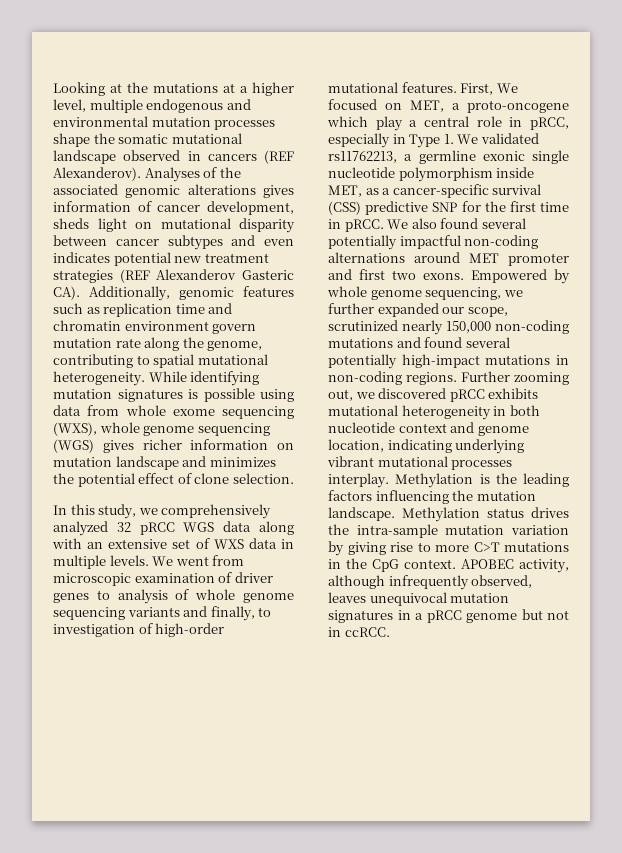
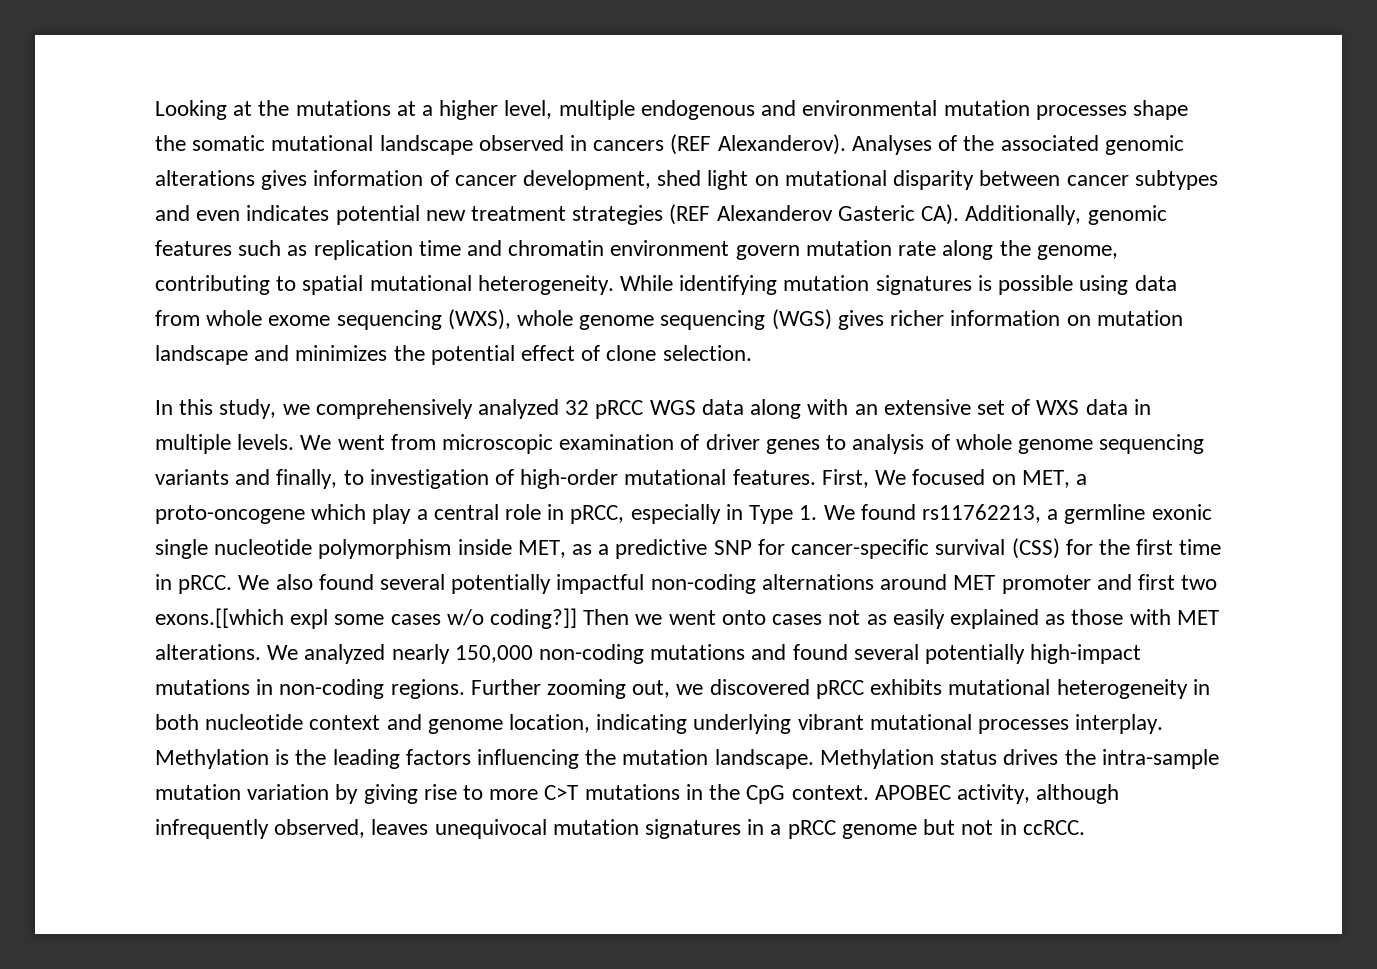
- Analyses of the associated genomic alterations gives information of cancer development, sheds light on mutational disparity between cancer subtypes and even indicates potential new treatment strategies (REF Alexanderov Gasteric CA). Additionally, genomic features such as replication time and chromatin environment govern mutation rate along the genome, contributing to spatial mutational heterogeneity.
+ Analyses of the associated genomic alterations gives information of cancer development, shed light on mutational disparity between cancer subtypes and even indicates potential new treatment strategies (REF Alexanderov Gasteric CA). Additionally, genomic features such as replication time and chromatin environment govern mutation rate along the genome, contributing to spatial mutational heterogeneity.
- First, We focused on MET, a proto-oncogene which play a central role in pRCC, especially in Type 1. We validated rs11762213, a germline exonic single nucleotide polymorphism inside MET, as a cancer-specific survival (CSS) predictive SNP for the first time in pRCC.
+ First, We focused on MET, a proto-oncogene which play a central role in pRCC, especially in Type 1. We found rs11762213, a germline exonic single nucleotide polymorphism inside MET, as a predictive SNP for cancer-specific survival (CSS) for the first time in pRCC.
- We also found several potentially impactful non-coding alternations around MET promoter and first two exons. Empowered by whole genome sequencing, we further expanded our scope, scrutinized nearly 150,000 non-coding mutations and found several potentially high-impact mutations in non-coding regions.
+ We also found several potentially impactful non-coding alternations around MET promoter and first two exons.[[which expl some cases w/o coding?]] Then we went onto cases not as easily explained as those with MET alterations. We analyzed nearly 150,000 non-coding mutations and found several potentially high-impact mutations in non-coding regions.

